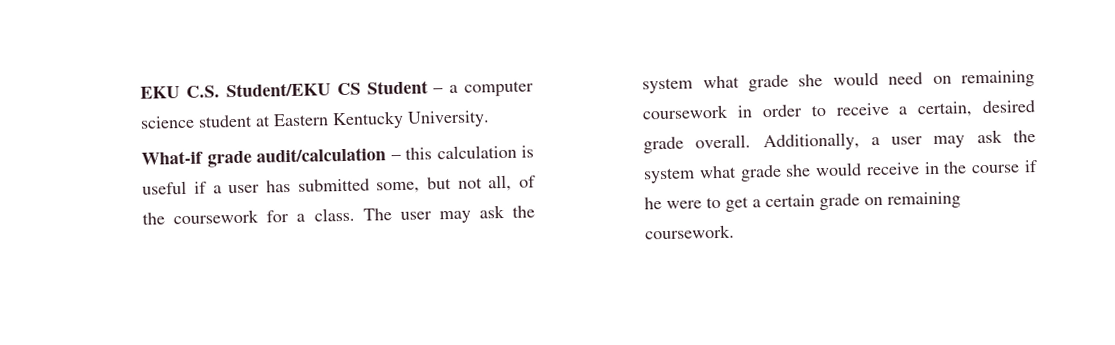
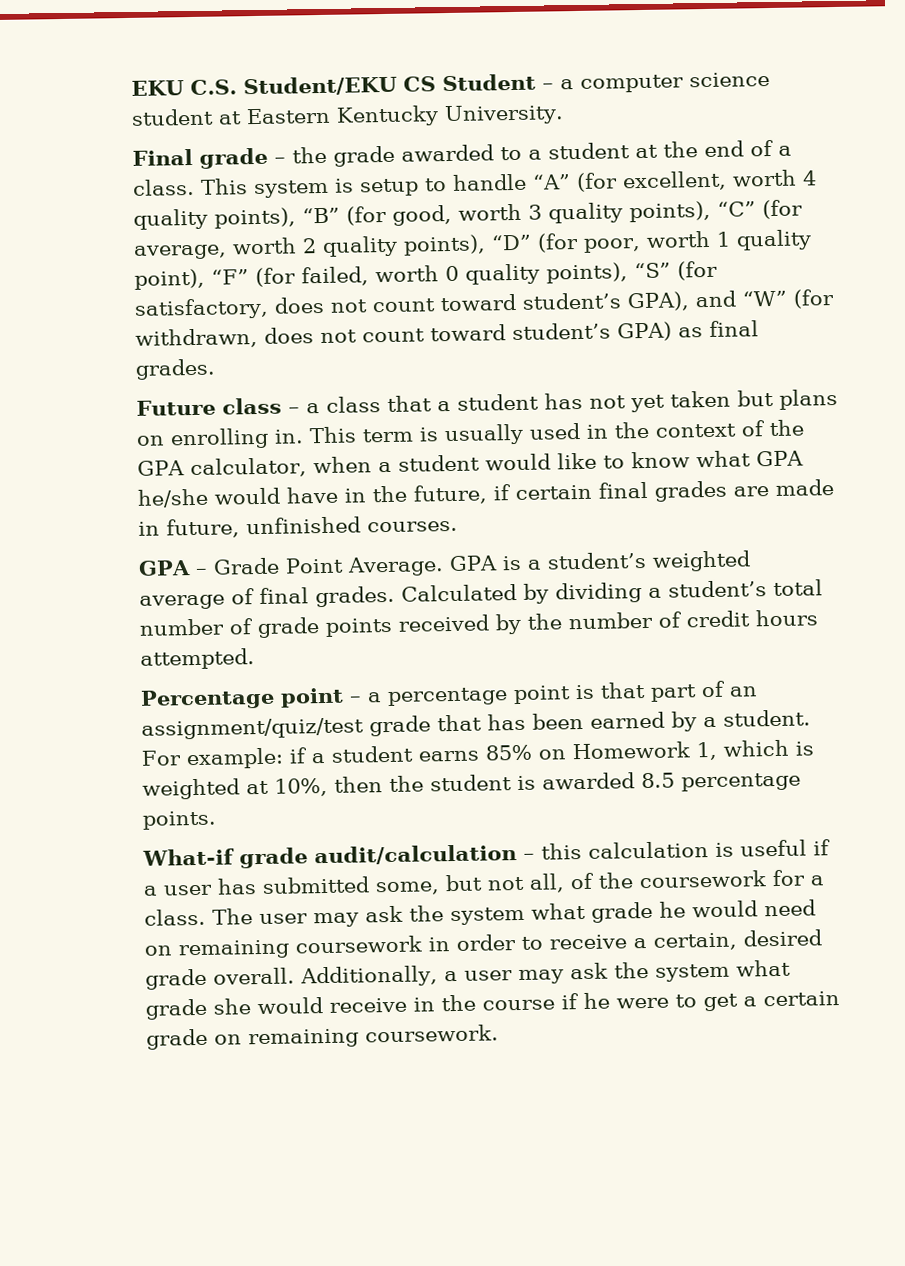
+ Final grade – the grade awarded to a student at the end of a class. This system is setup to handle “A” (for excellent, worth 4 quality points), “B” (for good, worth 3 quality points), “C” (for average, worth 2 quality points), “D” (for poor, worth 1 quality point), “F” (for failed, worth 0 quality points), “S” (for satisfactory, does not count toward student’s GPA), and “W” (for withdrawn, does not count toward student’s GPA) as final grades.
+ Future class – a class that a student has not yet taken but plans on enrolling in. This term is usually used in the context of the GPA calculator, when a student would like to know what GPA he/she would have in the future, if certain final grades are made in future, unfinished courses.
+ GPA – Grade Point Average. GPA is a student’s weighted average of final grades. Calculated by dividing a student’s total number of grade points received by the number of credit hours attempted.
+ Percentage point – a percentage point is that part of an assignment/quiz/test grade that has been earned by a student. For example: if a student earns 85% on Homework 1, which is weighted at 10%, then the student is awarded 8.5 percentage points.
- The user may ask the system what grade she would need on remaining coursework in order to receive a certain, desired grade overall.
+ The user may ask the system what grade he would need on remaining coursework in order to receive a certain, desired grade overall.

